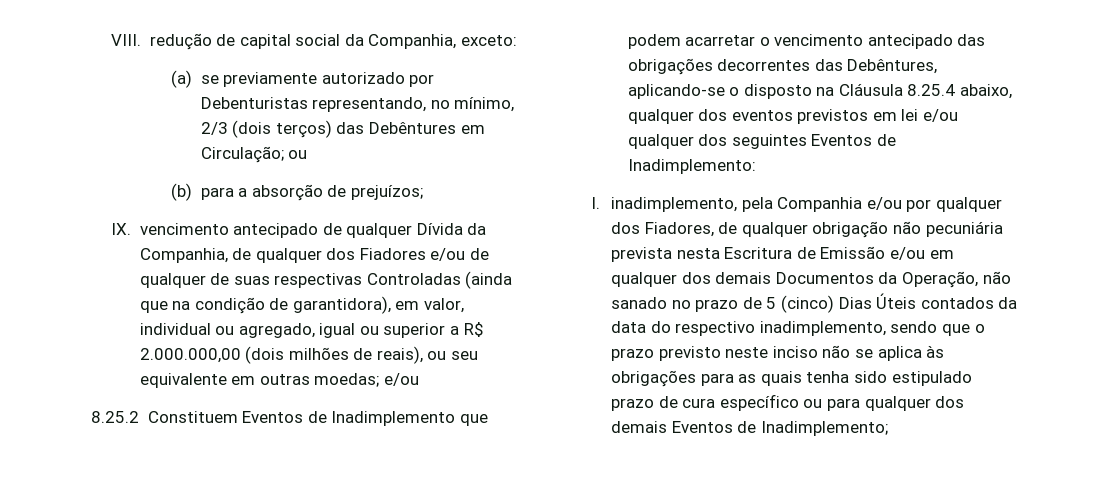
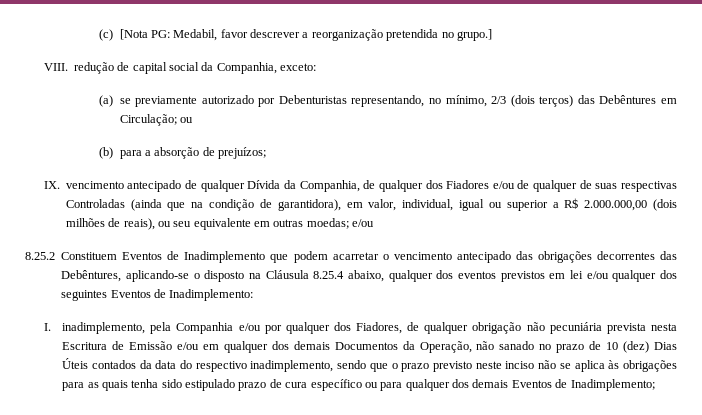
+ (c) [Nota PG: Medabil, favor descrever a reorganização pretendida no grupo.]
- IX. vencimento antecipado de qualquer Dívida da Companhia, de qualquer dos Fiadores e/ou de qualquer de suas respectivas Controladas (ainda que na condição de garantidora), em valor, individual ou agregado, igual ou superior a R$ 2.000.000,00 (dois milhões de reais), ou seu equivalente em outras moedas; e/ou
+ IX. vencimento antecipado de qualquer Dívida da Companhia, de qualquer dos Fiadores e/ou de qualquer de suas respectivas Controladas (ainda que na condição de garantidora), em valor, individual, igual ou superior a R$ 2.000.000,00 (dois milhões de reais), ou seu equivalente em outras moedas; e/ou
- I. inadimplemento, pela Companhia e/ou por qualquer dos Fiadores, de qualquer obrigação não pecuniária prevista nesta Escritura de Emissão e/ou em qualquer dos demais Documentos da Operação, não sanado no prazo de 5 (cinco) Dias Úteis contados da data do respectivo inadimplemento, sendo que o prazo previsto neste inciso não se aplica às obrigações para as quais tenha sido estipulado prazo de cura específico ou para qualquer dos demais Eventos de Inadimplemento;
+ I. inadimplemento, pela Companhia e/ou por qualquer dos Fiadores, de qualquer obrigação não pecuniária prevista nesta Escritura de Emissão e/ou em qualquer dos demais Documentos da Operação, não sanado no prazo de 10 (dez) Dias Úteis contados da data do respectivo inadimplemento, sendo que o prazo previsto neste inciso não se aplica às obrigações para as quais tenha sido estipulado prazo de cura específico ou para qualquer dos demais Eventos de Inadimplemento;

